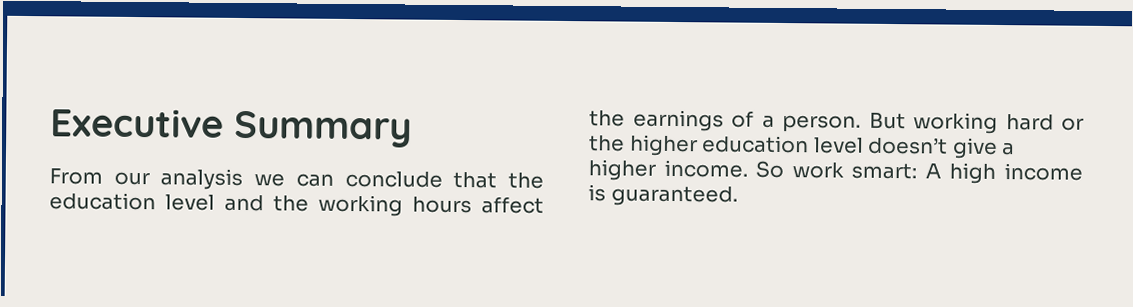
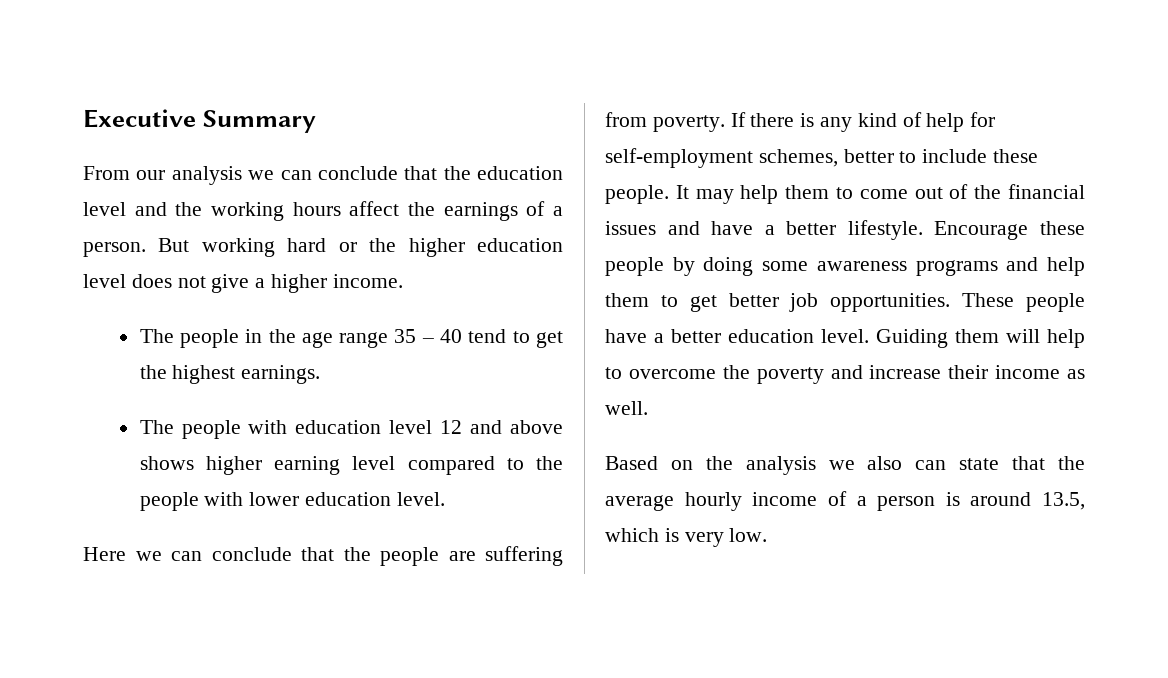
- But working hard or the higher education level doesn’t give a higher income. So work smart: A high income is guaranteed.
+ But working hard or the higher education level does not give a higher income.
+ The people in the age range 35 – 40 tend to get the highest earnings.
+ The people with education level 12 and above shows higher earning level compared to the people with lower education level.
+ Here we can conclude that the people are suffering from poverty. If there is any kind of help for self-employment schemes, better to include these people. It may help them to come out of the financial issues and have a better lifestyle. Encourage these people by doing some awareness programs and help them to get better job opportunities. These people have a better education level. Guiding them will help to overcome the poverty and increase their income as well.
+ Based on the analysis we also can state that the average hourly income of a person is around 13.5, which is very low.

